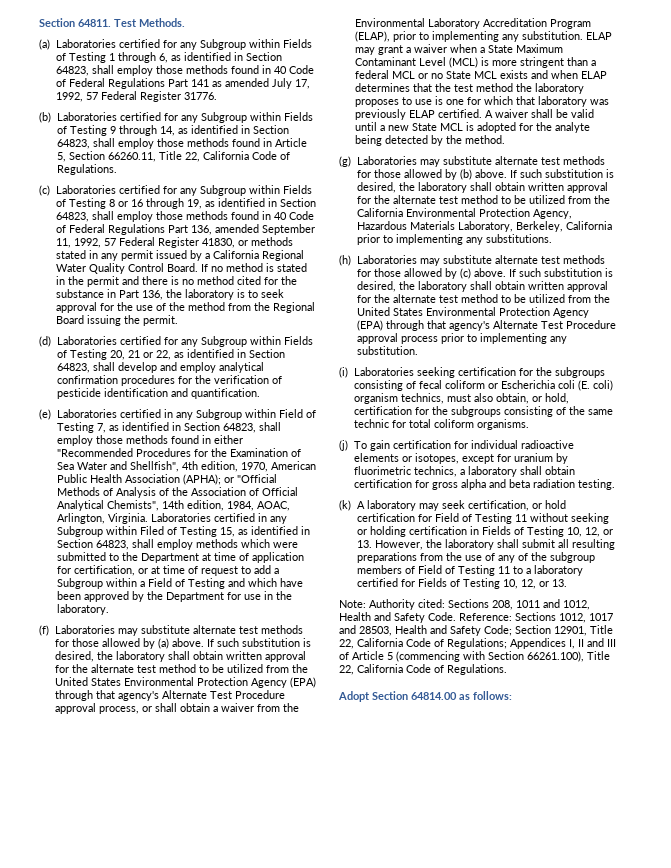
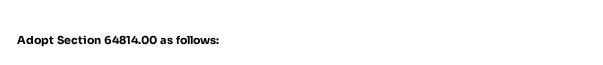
- Section 64811. Test Methods.
- (a) Laboratories certified for any Subgroup within Fields of Testing 1 through 6, as identified in Section 64823, shall employ those methods found in 40 Code of Federal Regulations Part 141 as amended July 17, 1992, 57 Federal Register 31776.
- (b) Laboratories certified for any Subgroup within Fields of Testing 9 through 14, as identified in Section 64823, shall employ those methods found in Article 5, Section 66260.11, Title 22, California Code of Regulations.
- (c) Laboratories certified for any Subgroup within Fields of Testing 8 or 16 through 19, as identified in Section 64823, shall employ those methods found in 40 Code of Federal Regulations Part 136, amended September 11, 1992, 57 Federal Register 41830, or methods stated in any permit issued by a California Regional Water Quality Control Board. If no method is stated in the permit and there is no method cited for the substance in Part 136, the laboratory is to seek approval for the use of the method from the Regional Board issuing the permit.
- (d) Laboratories certified for any Subgroup within Fields of Testing 20, 21 or 22, as identified in Section 64823, shall develop and employ analytical confirmation procedures for the verification of pesticide identification and quantification.
- (e) Laboratories certified in any Subgroup within Field of Testing 7, as identified in Section 64823, shall employ those methods found in either "Recommended Procedures for the Examination of Sea Water and Shellfish", 4th edition, 1970, American Public Health Association (APHA); or "Official Methods of Analysis of the Association of Official Analytical Chemists", 14th edition, 1984, AOAC, Arlington, Virginia. Laboratories certified in any Subgroup within Filed of Testing 15, as identified in Section 64823, shall employ methods which were submitted to the Department at time of application for certification, or at time of request to add a Subgroup within a Field of Testing and which have been approved by the Department for use in the laboratory.
- (f) Laboratories may substitute alternate test methods for those allowed by (a) above. If such substitution is desired, the laboratory shall obtain written approval for the alternate test method to be utilized from the United States Environmental Protection Agency (EPA) through that agency's Alternate Test Procedure approval process, or shall obtain a waiver from the Environmental Laboratory Accreditation Program (ELAP), prior to implementing any substitution. ELAP may grant a waiver when a State Maximum Contaminant Level (MCL) is more stringent than a federal MCL or no State MCL exists and when ELAP determines that the test method the laboratory proposes to use is one for which that laboratory was previously ELAP certified. A waiver shall be valid until a new State MCL is adopted for the analyte being detected by the method.
- (g) Laboratories may substitute alternate test methods for those allowed by (b) above. If such substitution is desired, the laboratory shall obtain written approval for the alternate test method to be utilized from the California Environmental Protection Agency, Hazardous Materials Laboratory, Berkeley, California prior to implementing any substitutions.
- (h) Laboratories may substitute alternate test methods for those allowed by (c) above. If such substitution is desired, the laboratory shall obtain written approval for the alternate test method to be utilized from the United States Environmental Protection Agency (EPA) through that agency's Alternate Test Procedure approval process prior to implementing any substitution.
- (i) Laboratories seeking certification for the subgroups consisting of fecal coliform or Escherichia coli (E. coli) organism technics, must also obtain, or hold, certification for the subgroups consisting of the same technic for total coliform organisms.
- (j) To gain certification for individual radioactive elements or isotopes, except for uranium by fluorimetric technics, a laboratory shall obtain certification for gross alpha and beta radiation testing.
- (k) A laboratory may seek certification, or hold certification for Field of Testing 11 without seeking or holding certification in Fields of Testing 10, 12, or 13. However, the laboratory shall submit all resulting preparations from the use of any of the subgroup members of Field of Testing 11 to a laboratory certified for Fields of Testing 10, 12, or 13.
- Note: Authority cited: Sections 208, 1011 and 1012, Health and Safety Code. Reference: Sections 1012, 1017 and 28503, Health and Safety Code; Section 12901, Title 22, California Code of Regulations; Appendices I, II and III of Article 5 (commencing with Section 66261.100), Title 22, California Code of Regulations.

